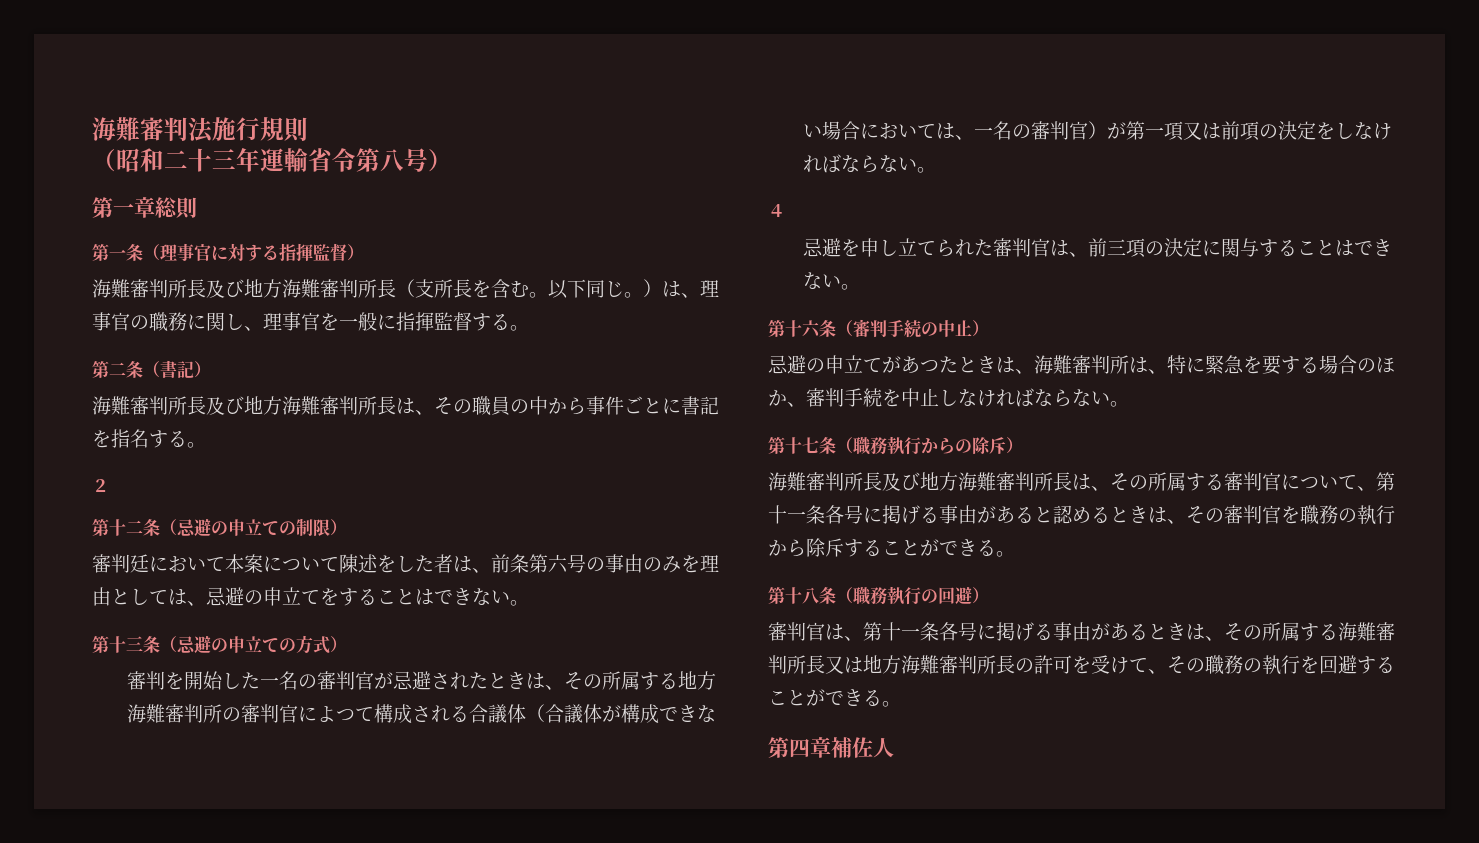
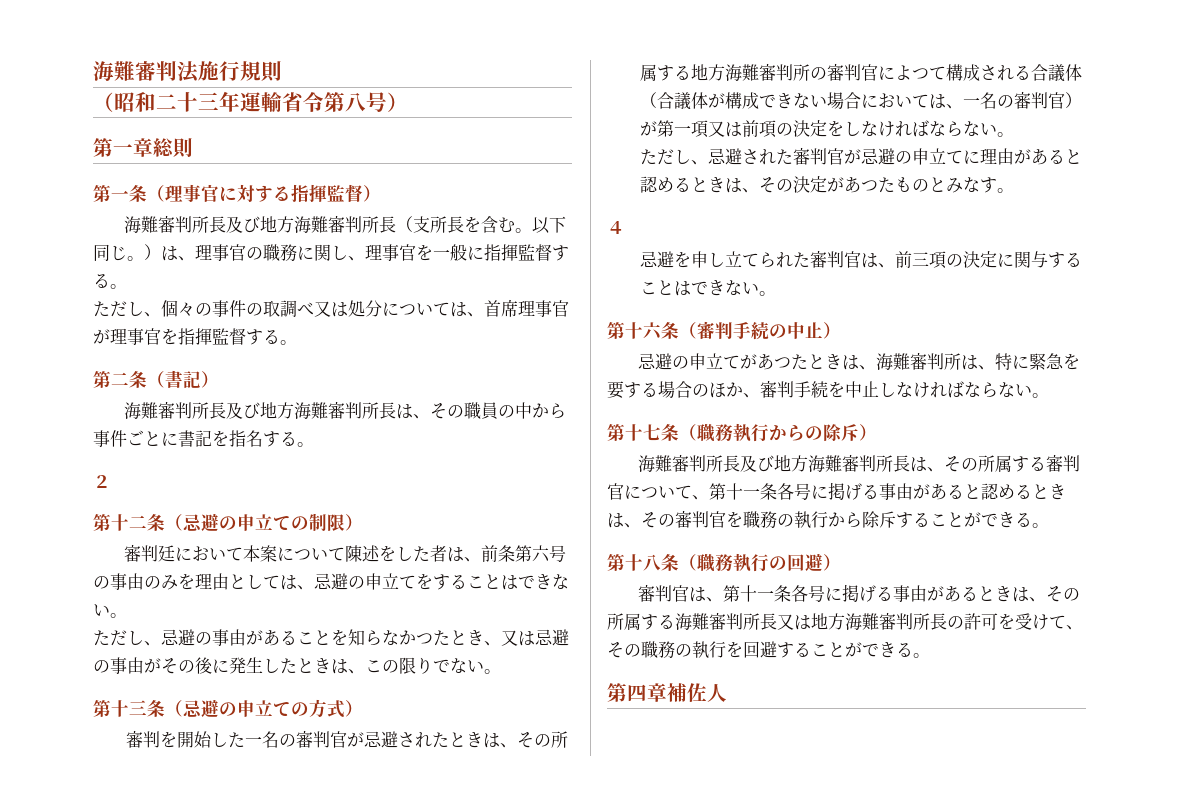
+ ただし、個々の事件の取調べ又は処分については、首席理事官が理事官を指揮監督する。
+ ただし、忌避の事由があることを知らなかつたとき、又は忌避の事由がその後に発生したときは、この限りでない。
+ ただし、忌避された審判官が忌避の申立てに理由があると認めるときは、その決定があつたものとみなす。

